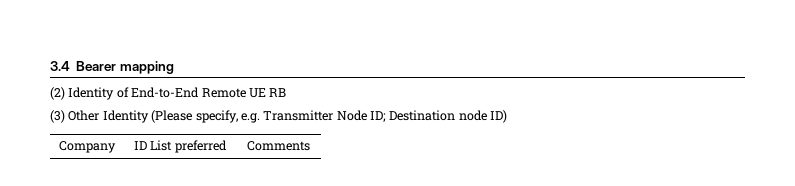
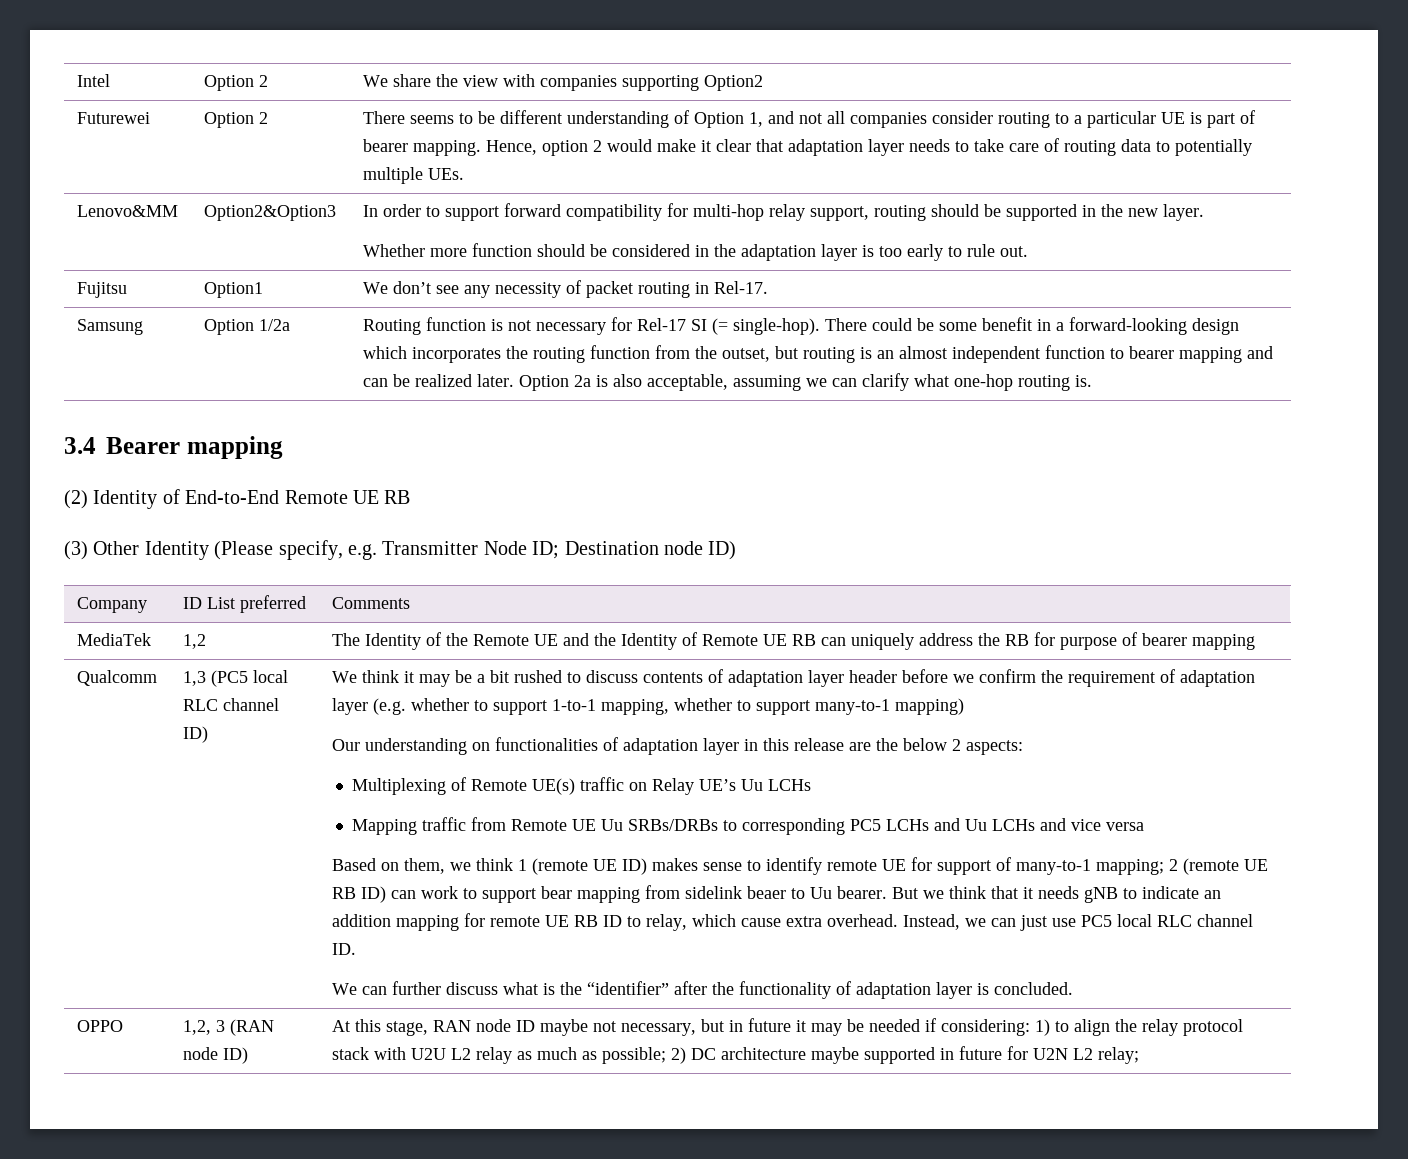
+ Intel | Option 2 | We share the view with companies supporting Option2
+ Futurewei | Option 2 | There seems to be different understanding of Option 1, and not all companies consider routing to a particular UE is part of bearer mapping. Hence, option 2 would make it clear that adaptation layer needs to take care of routing data to potentially multiple UEs.
+ Lenovo&MM | Option2&Option3 | In order to support forward compatibility for multi-hop relay support, routing should be supported in the new layer.
+ Whether more function should be considered in the adaptation layer is too early to rule out.
+ Fujitsu | Option1 | We don’t see any necessity of packet routing in Rel-17.
+ Samsung | Option 1/2a | Routing function is not necessary for Rel-17 SI (= single-hop). There could be some benefit in a forward-looking design which incorporates the routing function from the outset, but routing is an almost independent function to bearer mapping and can be realized later. Option 2a is also acceptable, assuming we can clarify what one-hop routing is.
+ MediaTek | 1,2 | The Identity of the Remote UE and the Identity of Remote UE RB can uniquely address the RB for purpose of bearer mapping
+ Qualcomm | 1,3 (PC5 local RLC channel ID) | We think it may be a bit rushed to discuss contents of adaptation layer header before we confirm the requirement of adaptation layer (e.g. whether to support 1-to-1 mapping, whether to support many-to-1 mapping)
+ Our understanding on functionalities of adaptation layer in this release are the below 2 aspects:
+ Multiplexing of Remote UE(s) traffic on Relay UE’s Uu LCHs
+ Mapping traffic from Remote UE Uu SRBs/DRBs to corresponding PC5 LCHs and Uu LCHs and vice versa
+ Based on them, we think 1 (remote UE ID) makes sense to identify remote UE for support of many-to-1 mapping; 2 (remote UE RB ID) can work to support bear mapping from sidelink beaer to Uu bearer. But we think that it needs gNB to indicate an addition mapping for remote UE RB ID to relay, which cause extra overhead. Instead, we can just use PC5 local RLC channel ID.
+ We can further discuss what is the “identifier” after the functionality of adaptation layer is concluded.
+ OPPO | 1,2, 3 (RAN node ID) | At this stage, RAN node ID maybe not necessary, but in future it may be needed if considering: 1) to align the relay protocol stack with U2U L2 relay as much as possible; 2) DC architecture maybe supported in future for U2N L2 relay;

